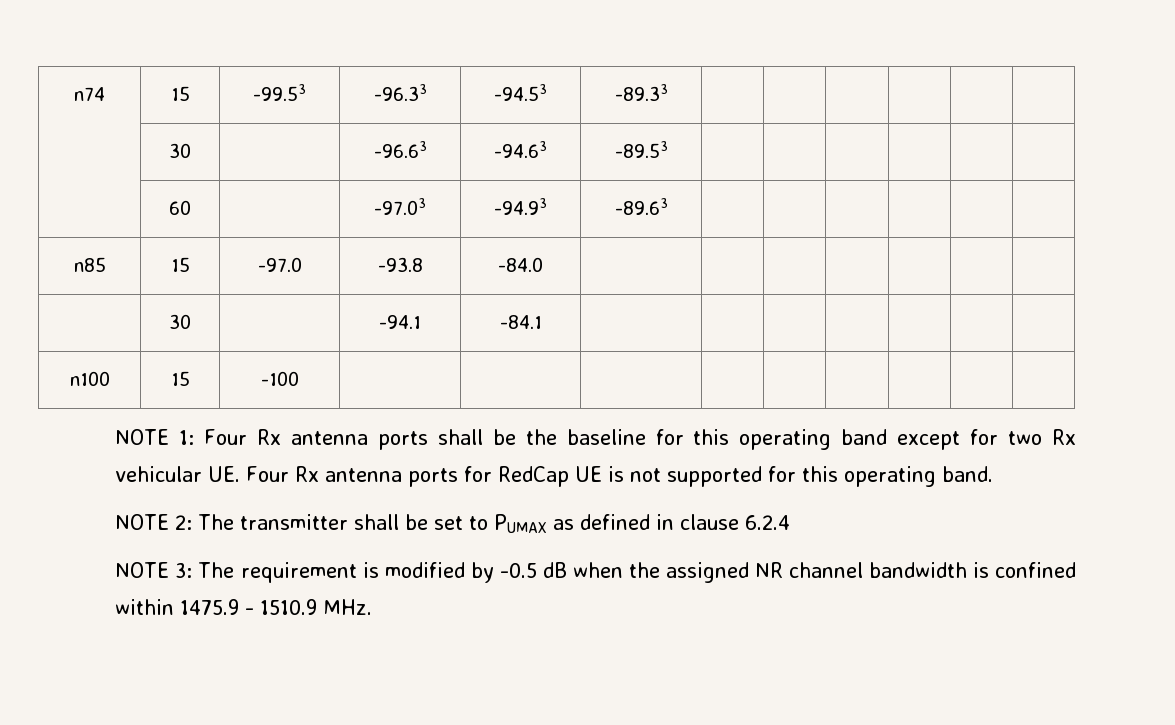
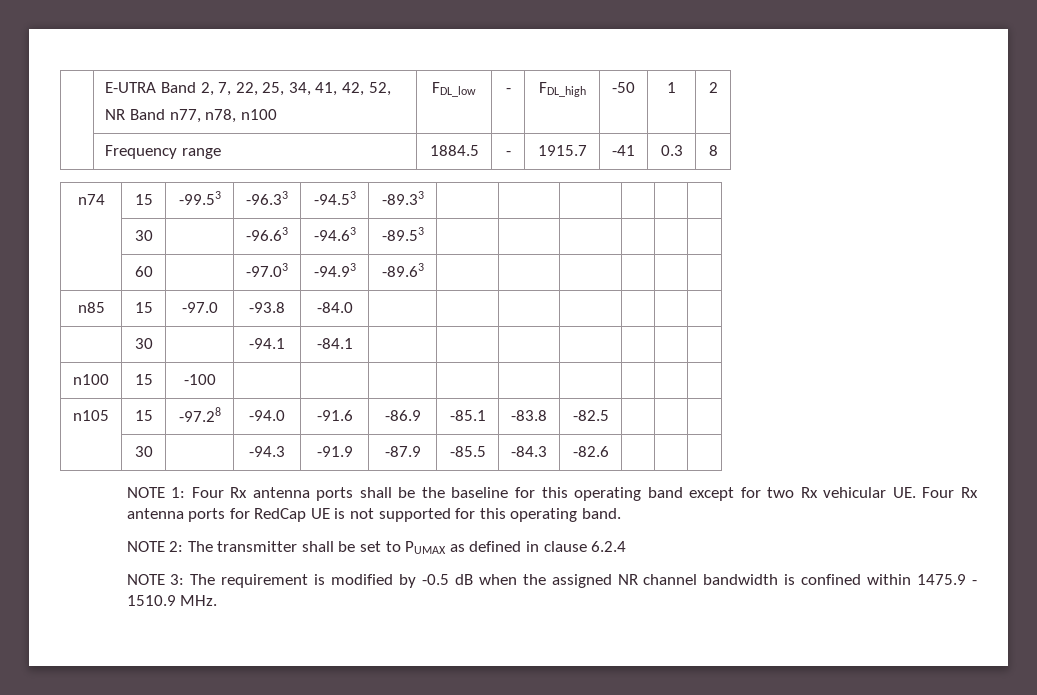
+ | E-UTRA Band 2, 7, 22, 25, 34, 41, 42, 52,
+ NR Band n77, n78, n100 | FDL_low | - | FDL_high | -50 | 1 | 2
+ | Frequency range | 1884.5 | - | 1915.7 | -41 | 0.3 | 8
+ n105 | 15 | -97.28 | -94.0 | -91.6 | -86.9 | -85.1 | -83.8 | -82.5 | | |
+ | 30 | | -94.3 | -91.9 | -87.9 | -85.5 | -84.3 | -82.6 | | |

